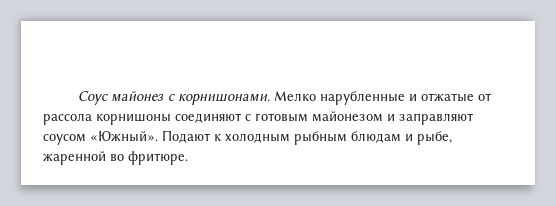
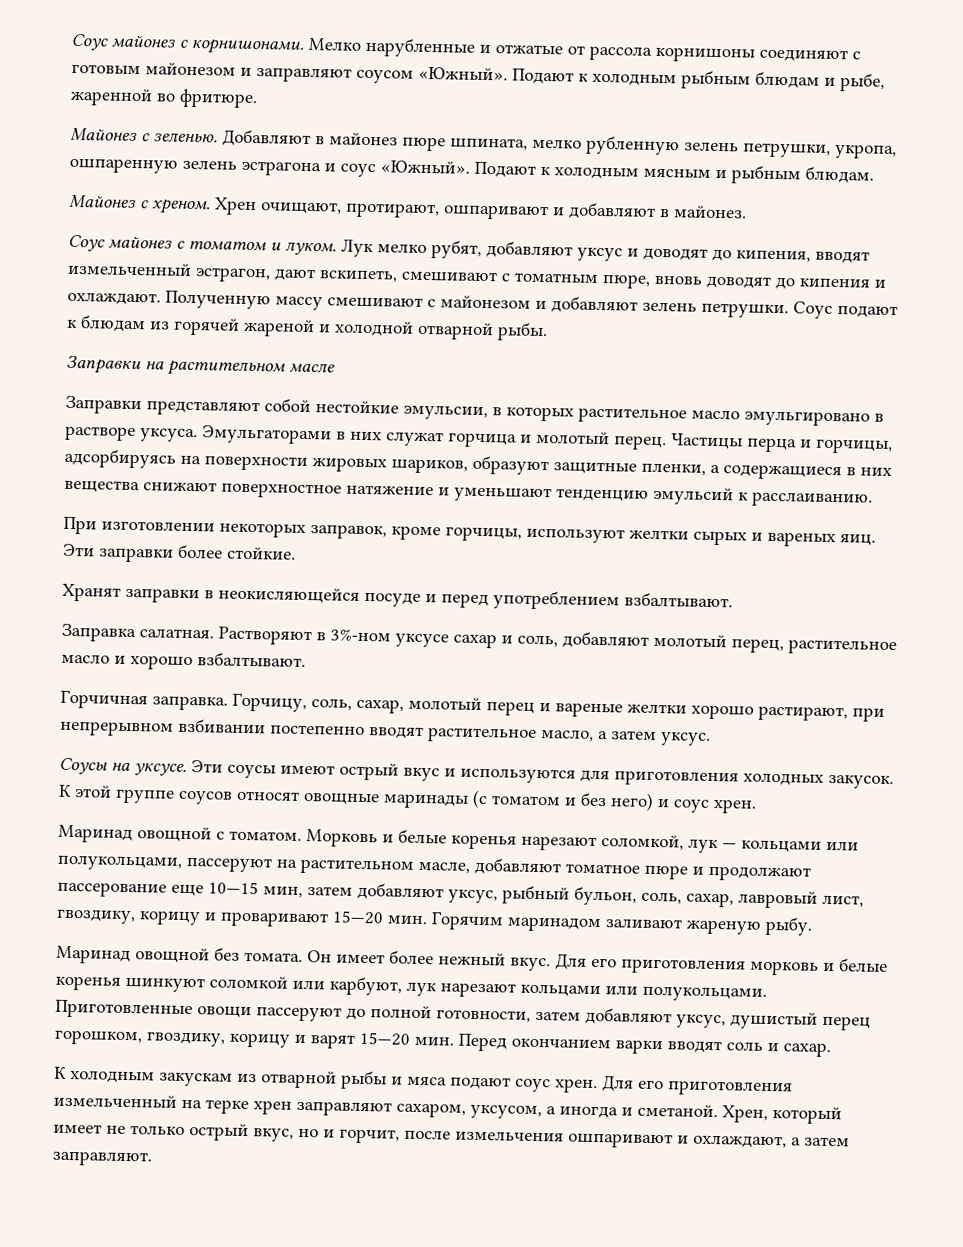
+ Майонез с зеленью. Добавляют в майонез пюре шпината, мелко рубленную зелень петрушки, укропа, ошпаренную зелень эстрагона и соус «Южный». Подают к холодным мясным и рыбным блюдам.
+ Майонез с хреном. Хрен очищают, протирают, ошпаривают и добавляют в майонез.
+ Соус майонез с томатом и луком. Лук мелко рубят, добавляют уксус и доводят до кипения, вводят измельченный эстрагон, дают вскипеть, смешивают с томатным пюре, вновь доводят до кипения и охлаждают. Полученную массу смешивают с майонезом и добавляют зелень петрушки. Соус подают к блюдам из горячей жареной и холодной отварной рыбы.
+ Заправки на растительном масле
+ Заправки представляют собой нестойкие эмульсии, в которых растительное масло эмульгировано в растворе уксуса. Эмульгаторами в них служат горчица и молотый перец. Частицы перца и горчицы, адсорбируясь на поверхности жировых шариков, образуют защитные пленки, а содержащиеся в них вещества снижают поверхностное натяжение и уменьшают тенденцию эмульсий к расслаиванию.
+ При изготовлении некоторых заправок, кроме горчицы, используют желтки сырых и вареных яиц. Эти заправки более стойкие.
+ Хранят заправки в неокисляющейся посуде и перед употреблением взбалтывают.
+ Заправка салатная. Растворяют в 3%-ном уксусе сахар и соль, добавляют молотый перец, растительное масло и хорошо взбалтывают.
+ Горчичная заправка. Горчицу, соль, сахар, молотый перец и вареные желтки хорошо растирают, при непрерывном взбивании постепенно вводят растительное масло, а затем уксус.
+ Соусы на уксусе. Эти соусы имеют острый вкус и используются для приготовления холодных закусок. К этой группе соусов относят овощные маринады (с томатом и без него) и соус хрен.
+ Маринад овощной с томатом. Морковь и белые коренья нарезают соломкой, лук — кольцами или полукольцами, пассеруют на растительном масле, добавляют томатное пюре и продолжают пассерование еще 10—15 мин, затем добавляют уксус, рыбный бульон, соль, сахар, лавровый лист, гвоздику, корицу и проваривают 15—20 мин. Горячим маринадом заливают жареную рыбу.
+ Маринад овощной без томата. Он имеет более нежный вкус. Для его приготовления морковь и белые коренья шинкуют соломкой или карбуют, лук нарезают кольцами или полукольцами. Приготовленные овощи пассеруют до полной готовности, затем добавляют уксус, душистый перец горошком, гвоздику, корицу и варят 15—20 мин. Перед окончанием варки вводят соль и сахар.
+ К холодным закускам из отварной рыбы и мяса подают соус хрен. Для его приготовления измельченный на терке хрен заправляют сахаром, уксусом, а иногда и сметаной. Хрен, который имеет не только острый вкус, но и горчит, после измельчения ошпаривают и охлаждают, а затем заправляют.

